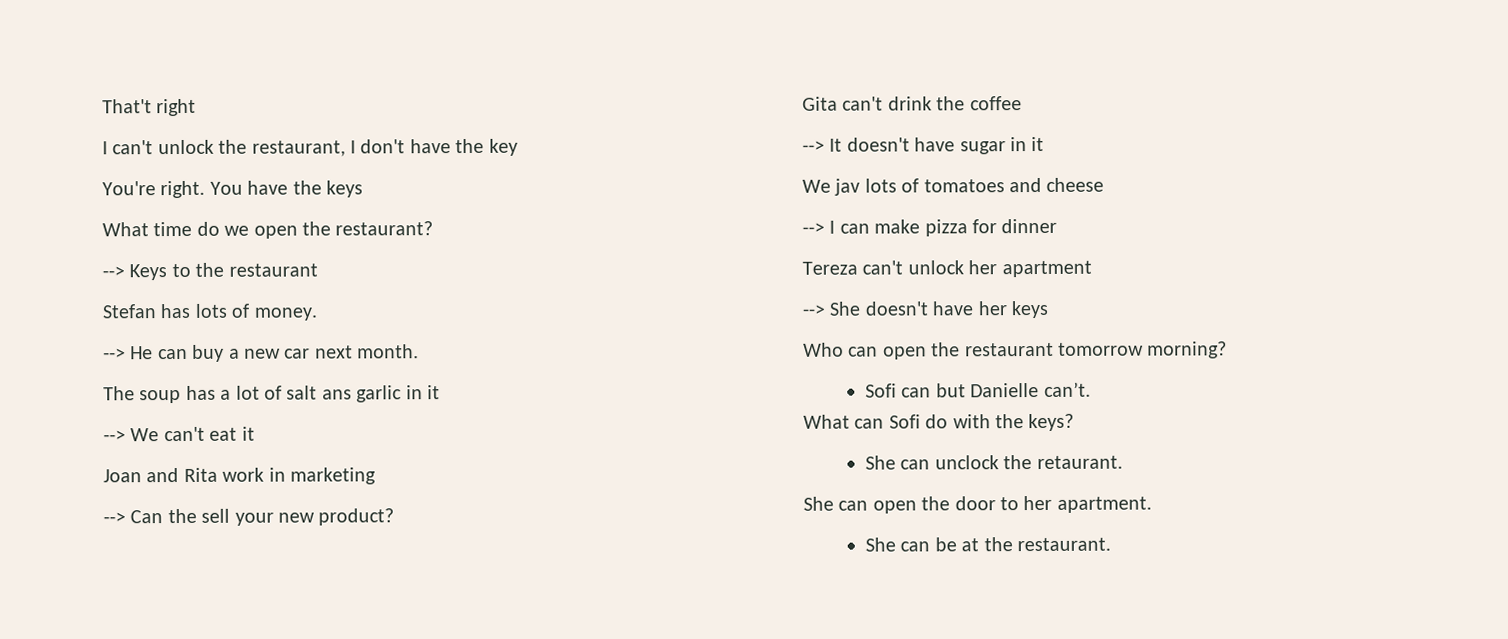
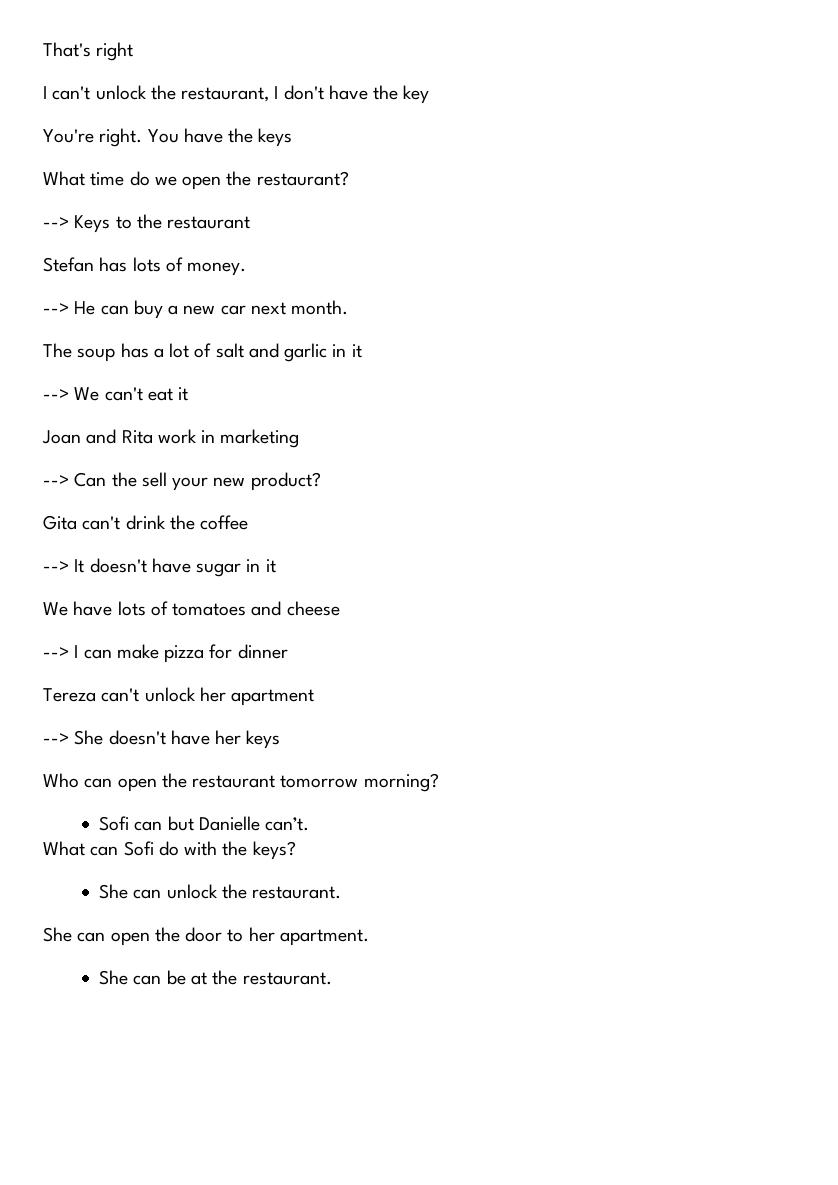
- That't right
+ That's right
- The soup has a lot of salt ans garlic in it
+ The soup has a lot of salt and garlic in it
- We jav lots of tomatoes and cheese
+ We have lots of tomatoes and cheese
- She can unclock the retaurant.
+ She can unlock the restaurant.

